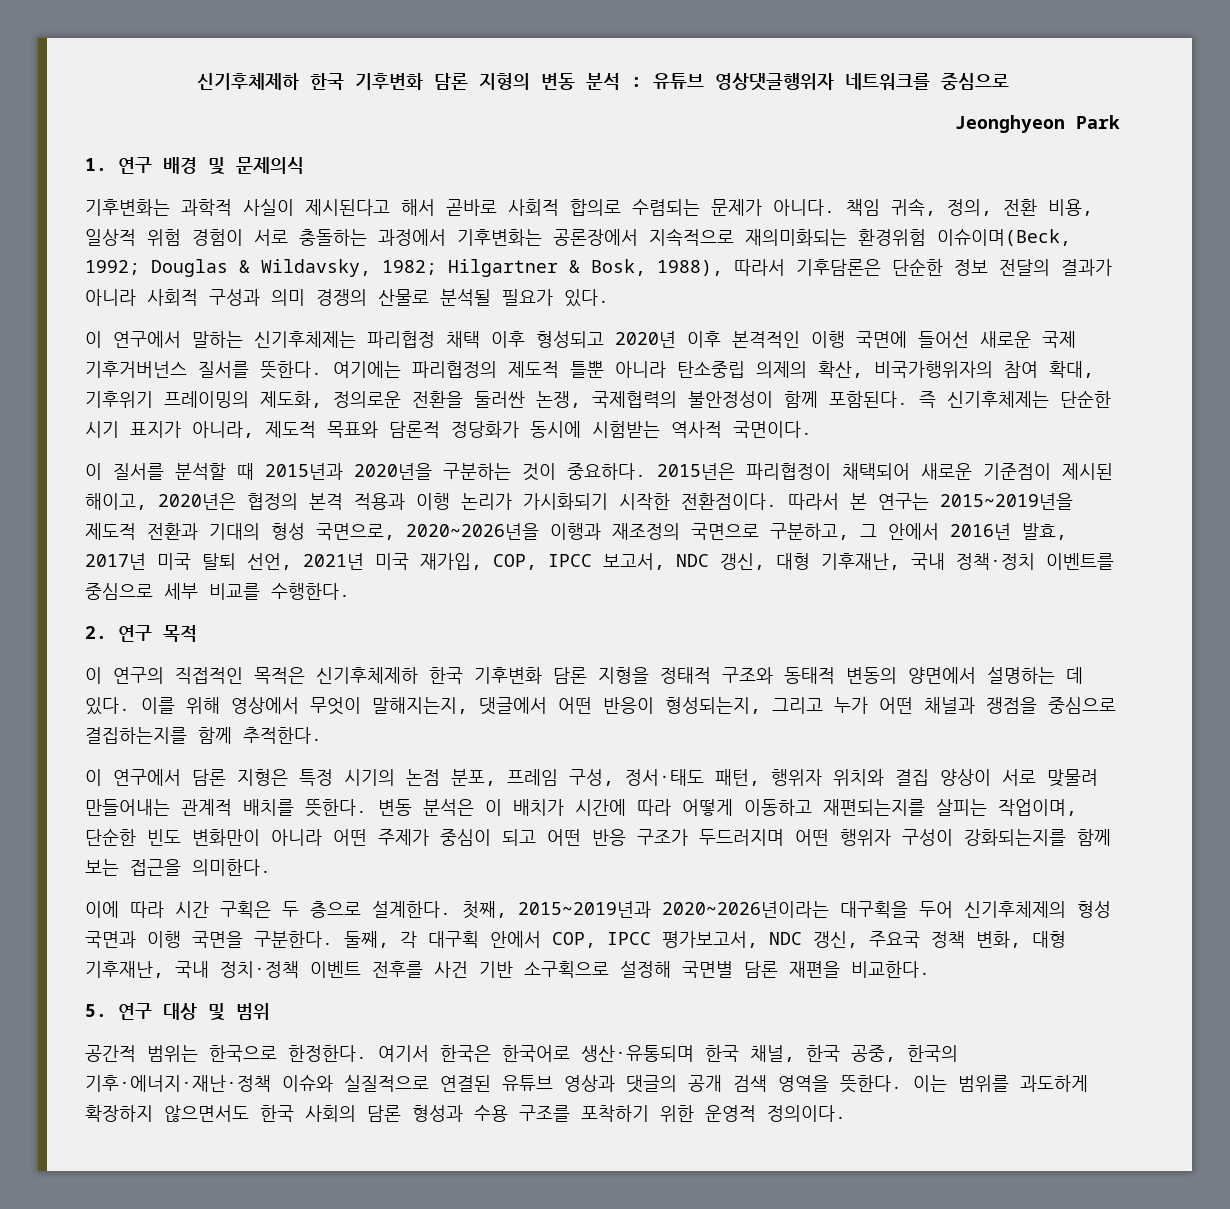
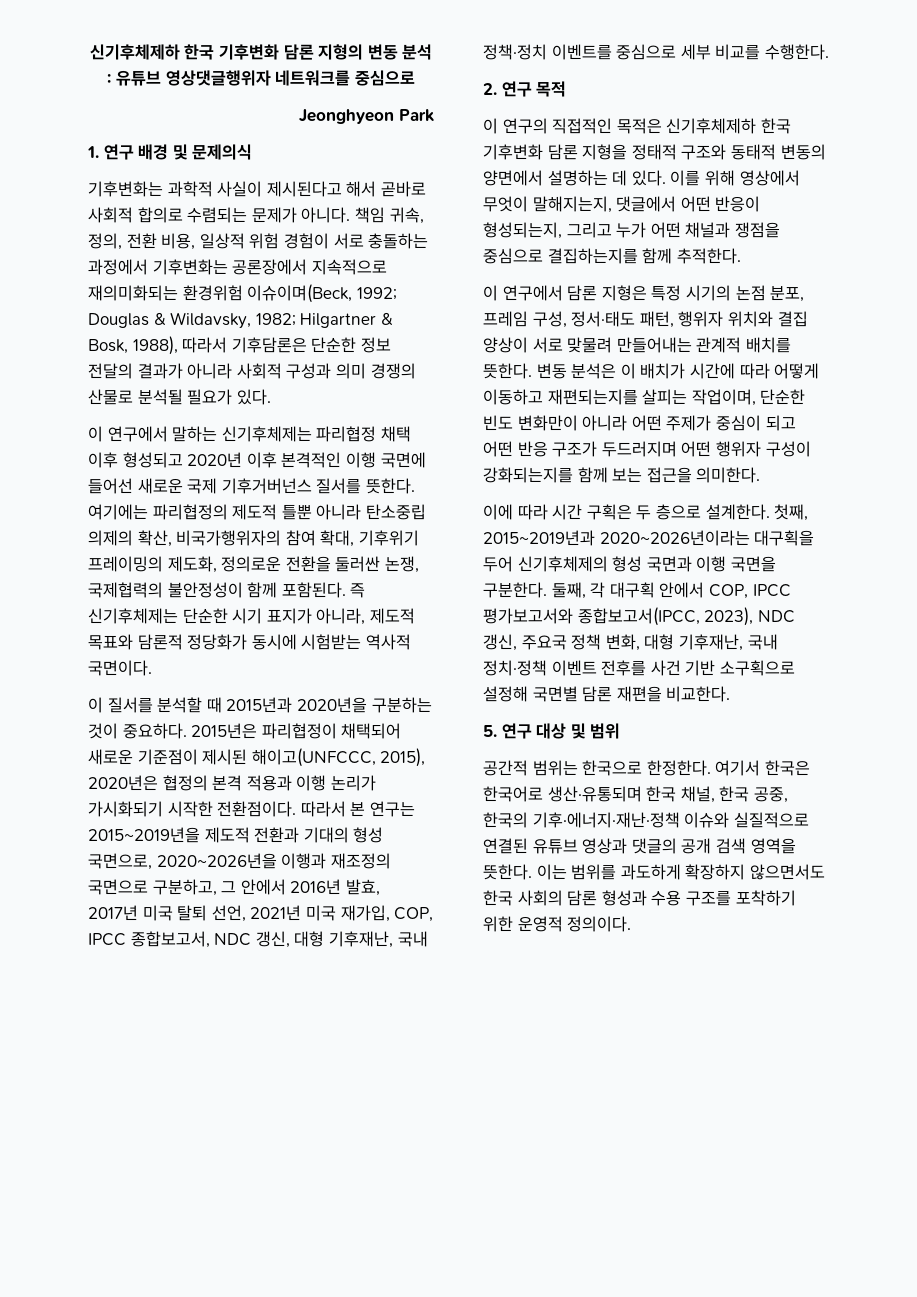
- 2015년은 파리협정이 채택되어 새로운 기준점이 제시된 해이고, 2020년은 협정의 본격 적용과 이행 논리가 가시화되기 시작한 전환점이다.
+ 2015년은 파리협정이 채택되어 새로운 기준점이 제시된 해이고(UNFCCC, 2015), 2020년은 협정의 본격 적용과 이행 논리가 가시화되기 시작한 전환점이다.
- 따라서 본 연구는 2015~2019년을 제도적 전환과 기대의 형성 국면으로, 2020~2026년을 이행과 재조정의 국면으로 구분하고, 그 안에서 2016년 발효, 2017년 미국 탈퇴 선언, 2021년 미국 재가입, COP, IPCC 보고서, NDC 갱신, 대형 기후재난, 국내 정책·정치 이벤트를 중심으로 세부 비교를 수행한다.
+ 따라서 본 연구는 2015~2019년을 제도적 전환과 기대의 형성 국면으로, 2020~2026년을 이행과 재조정의 국면으로 구분하고, 그 안에서 2016년 발효, 2017년 미국 탈퇴 선언, 2021년 미국 재가입, COP, IPCC 종합보고서, NDC 갱신, 대형 기후재난, 국내 정책·정치 이벤트를 중심으로 세부 비교를 수행한다.
- 둘째, 각 대구획 안에서 COP, IPCC 평가보고서, NDC 갱신, 주요국 정책 변화, 대형 기후재난, 국내 정치·정책 이벤트 전후를 사건 기반 소구획으로 설정해 국면별 담론 재편을 비교한다.
+ 둘째, 각 대구획 안에서 COP, IPCC 평가보고서와 종합보고서(IPCC, 2023), NDC 갱신, 주요국 정책 변화, 대형 기후재난, 국내 정치·정책 이벤트 전후를 사건 기반 소구획으로 설정해 국면별 담론 재편을 비교한다.

